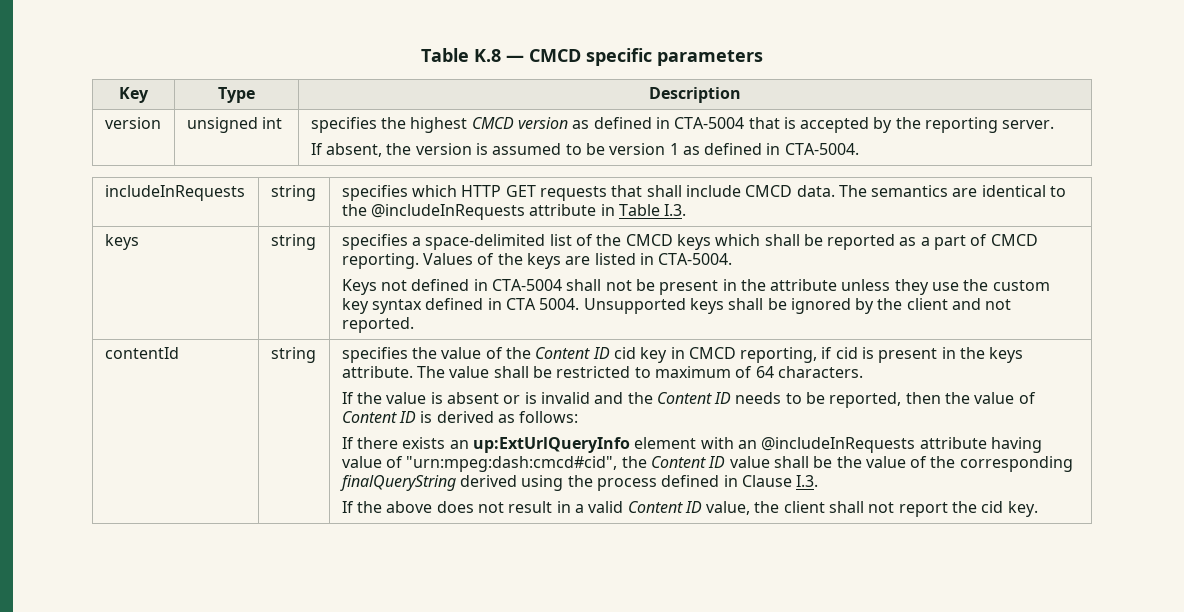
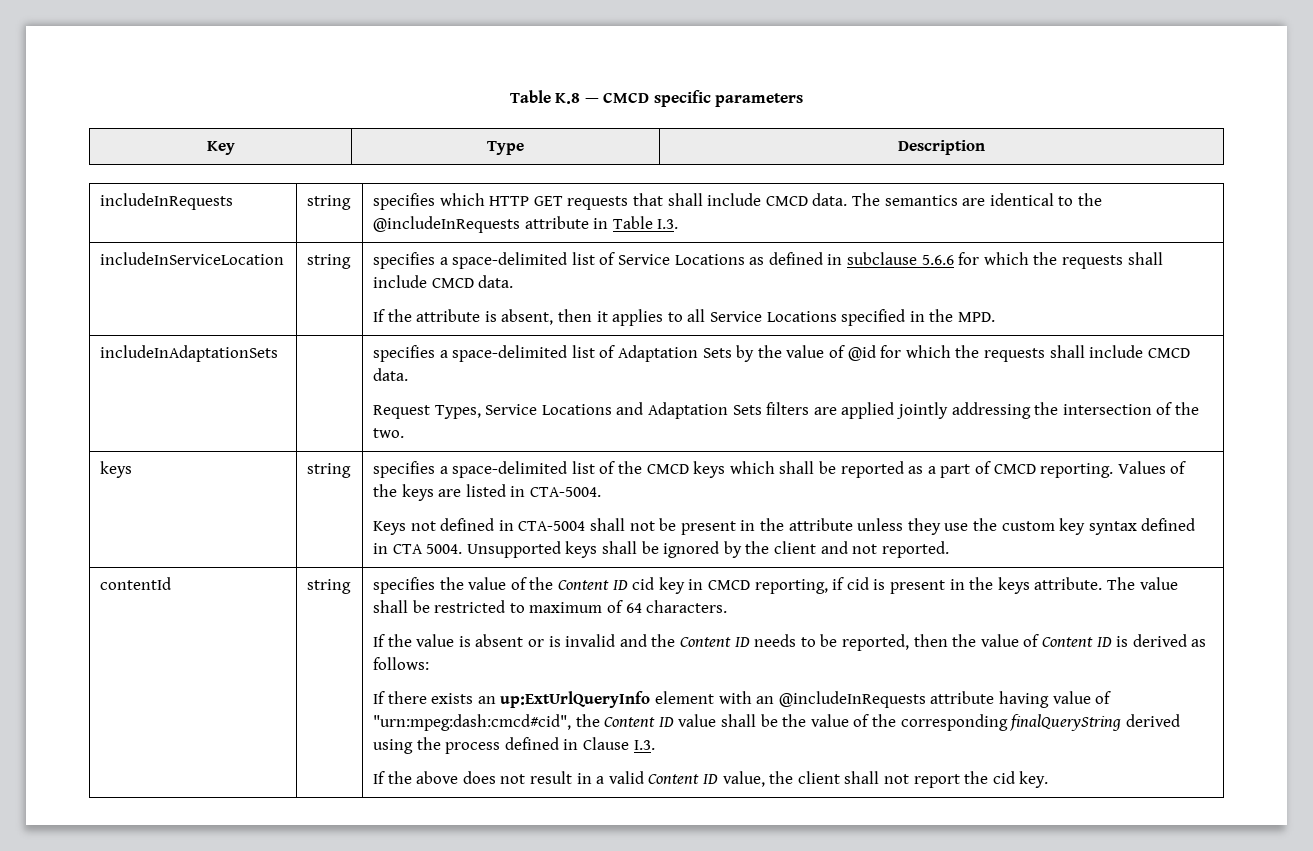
- version | unsigned int | specifies the highest CMCD version as defined in CTA-5004 that is accepted by the reporting server.
- If absent, the version is assumed to be version 1 as defined in CTA-5004.
+ includeInServiceLocation | string | specifies a space-delimited list of Service Locations as defined in subclause 5.6.6 for which the requests shall include CMCD data.
+ If the attribute is absent, then it applies to all Service Locations specified in the MPD.
+ includeInAdaptationSets | | specifies a space-delimited list of Adaptation Sets by the value of @id for which the requests shall include CMCD data.
+ Request Types, Service Locations and Adaptation Sets filters are applied jointly addressing the intersection of the two.

